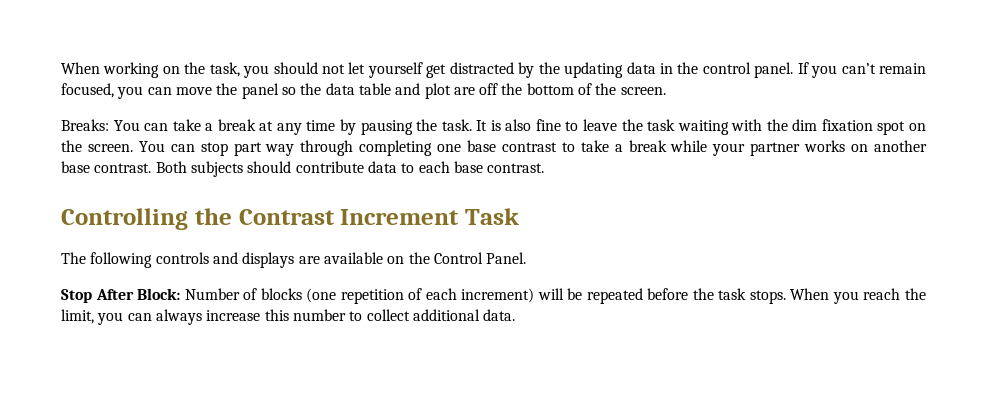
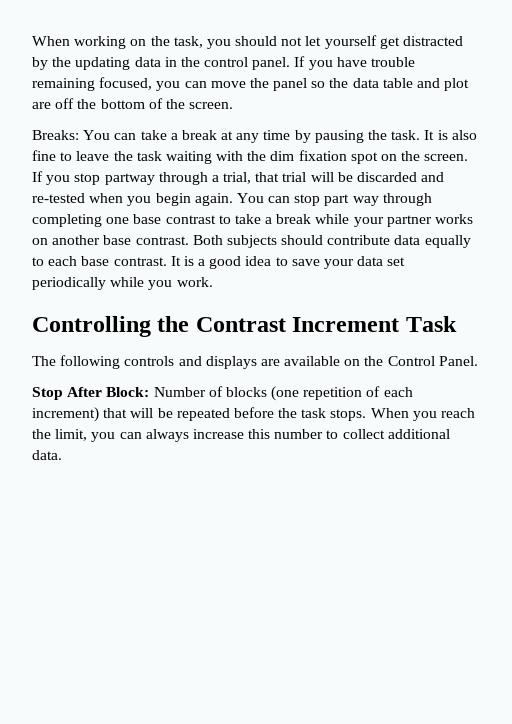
- If you can’t remain focused, you can move the panel so the data table and plot are off the bottom of the screen.
+ If you have trouble remaining focused, you can move the panel so the data table and plot are off the bottom of the screen.
+ If you stop partway through a trial, that trial will be discarded and re-tested when you begin again.
- Both subjects should contribute data to each base contrast.
+ Both subjects should contribute data equally to each base contrast. It is a good idea to save your data set periodically while you work.
- Stop After Block: Number of blocks (one repetition of each increment) will be repeated before the task stops.
+ Stop After Block: Number of blocks (one repetition of each increment) that will be repeated before the task stops.

